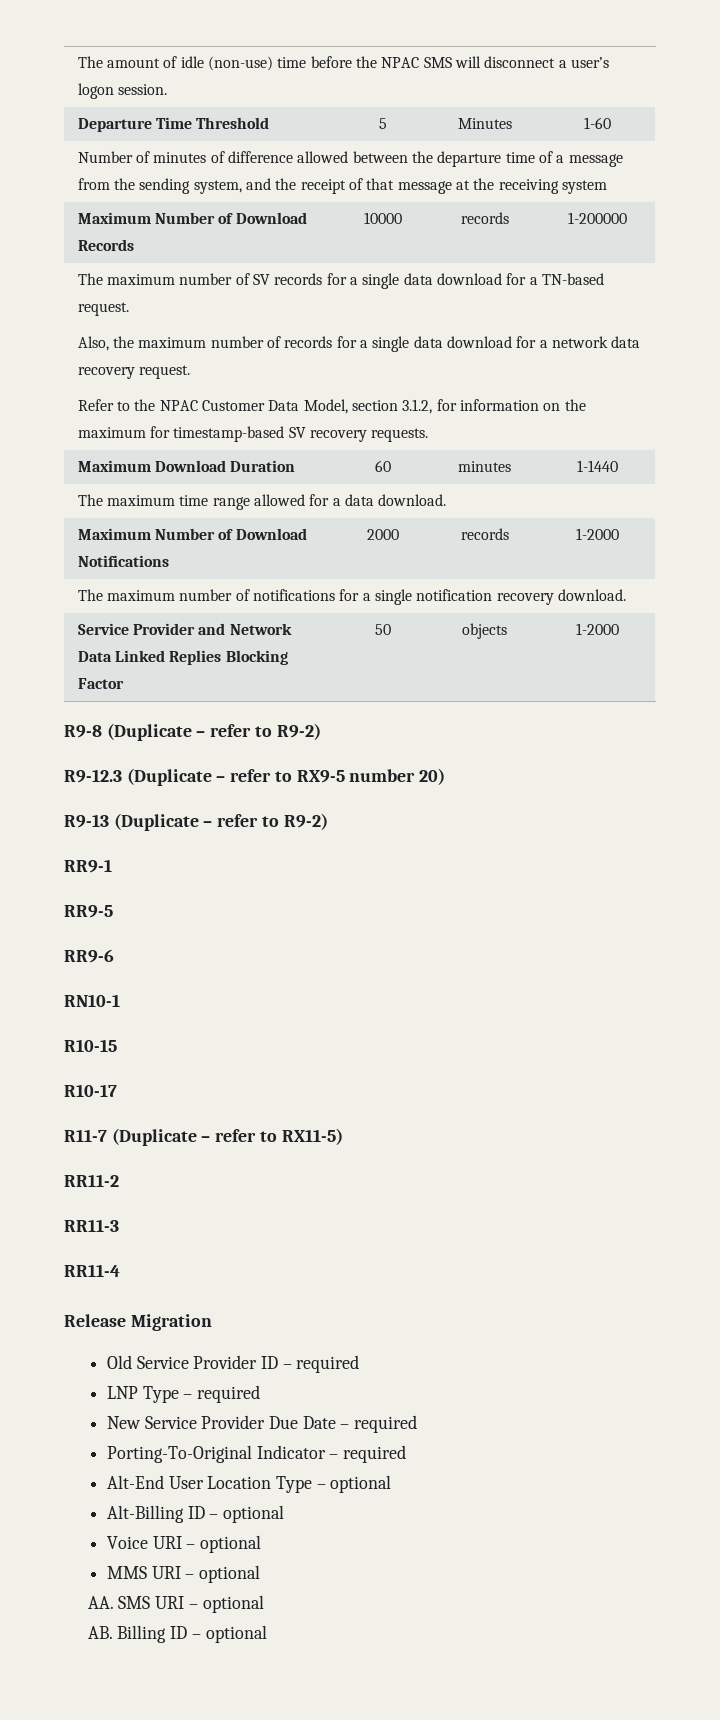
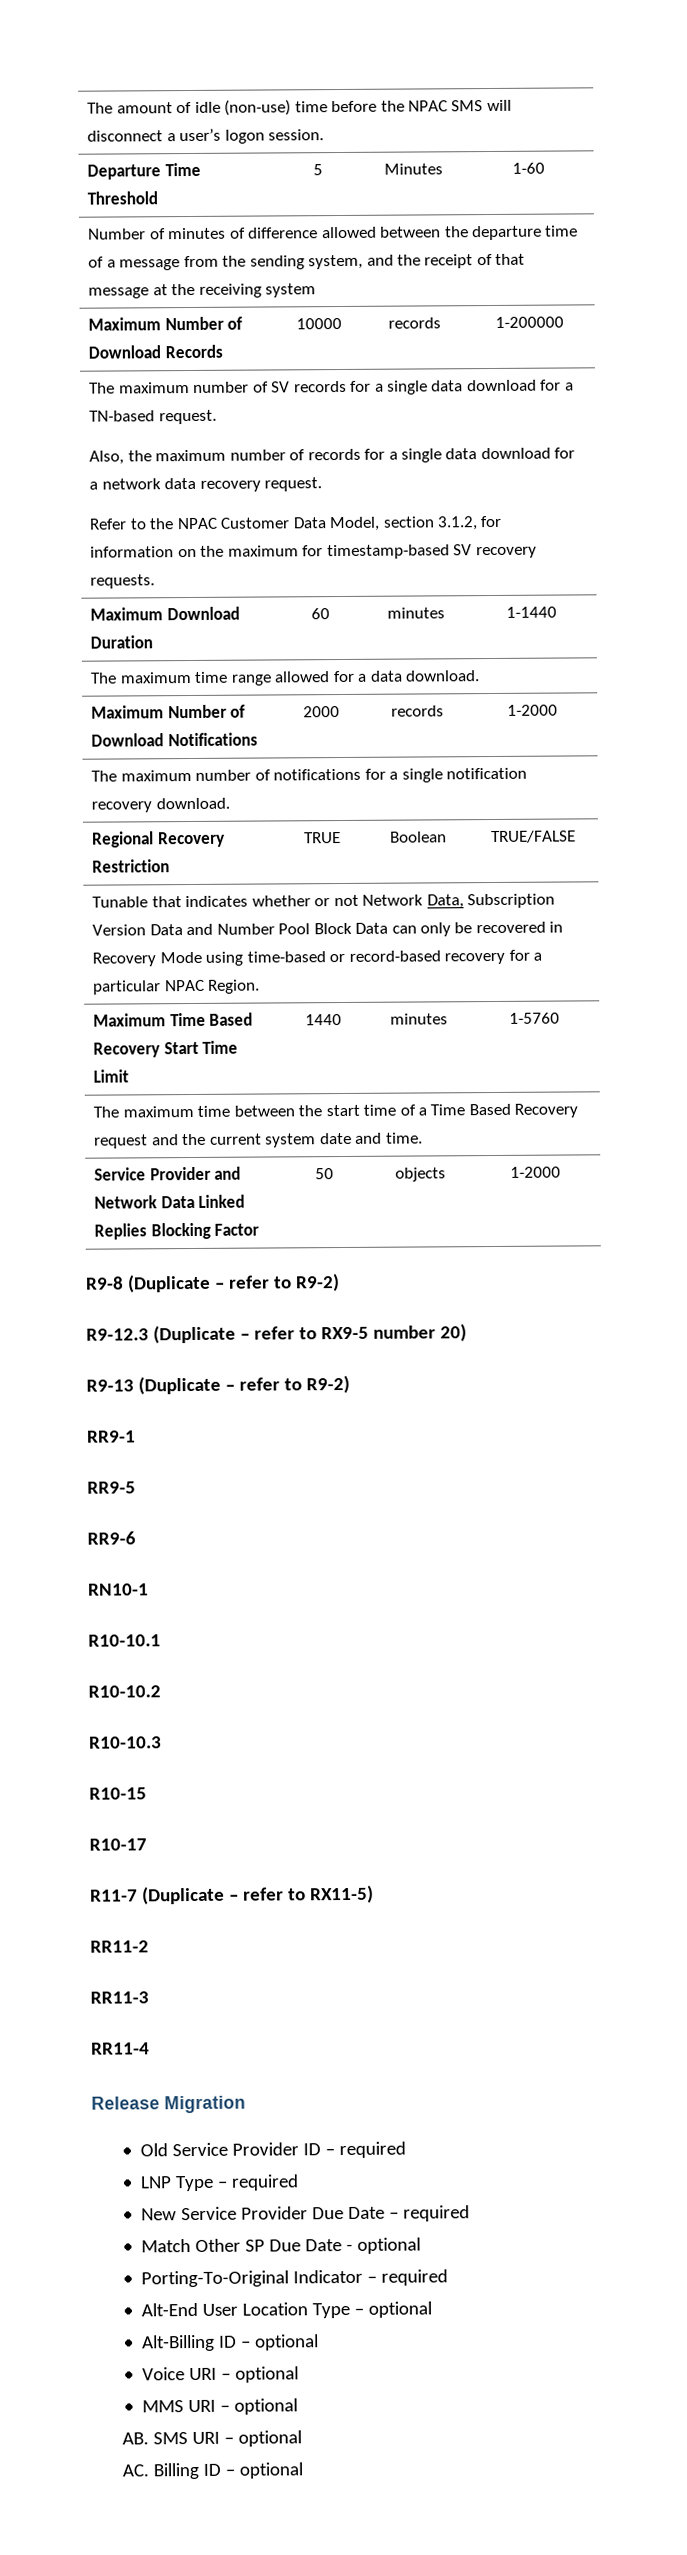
+ Regional Recovery Restriction | TRUE | Boolean | TRUE/FALSE
+ Tunable that indicates whether or not Network Data, Subscription Version Data and Number Pool Block Data can only be recovered in Recovery Mode using time-based or record-based recovery for a particular NPAC Region.
+ Maximum Time Based Recovery Start Time Limit | 1440 | minutes | 1-5760
+ The maximum time between the start time of a Time Based Recovery request and the current system date and time.
+ R10-10.1
+ R10-10.2
+ R10-10.3
+ Match Other SP Due Date - optional
- AA. SMS URI – optional
+ AB. SMS URI – optional
- AB. Billing ID – optional
+ AC. Billing ID – optional

